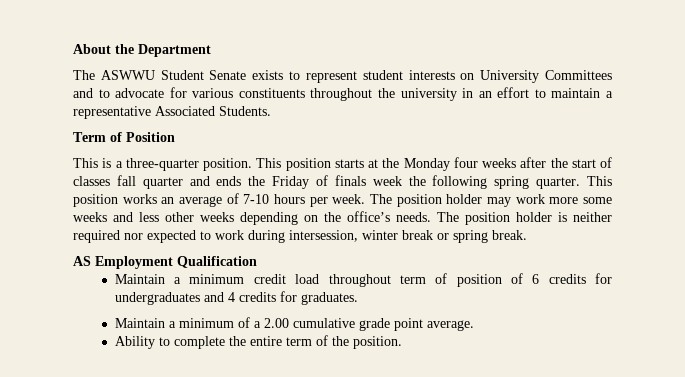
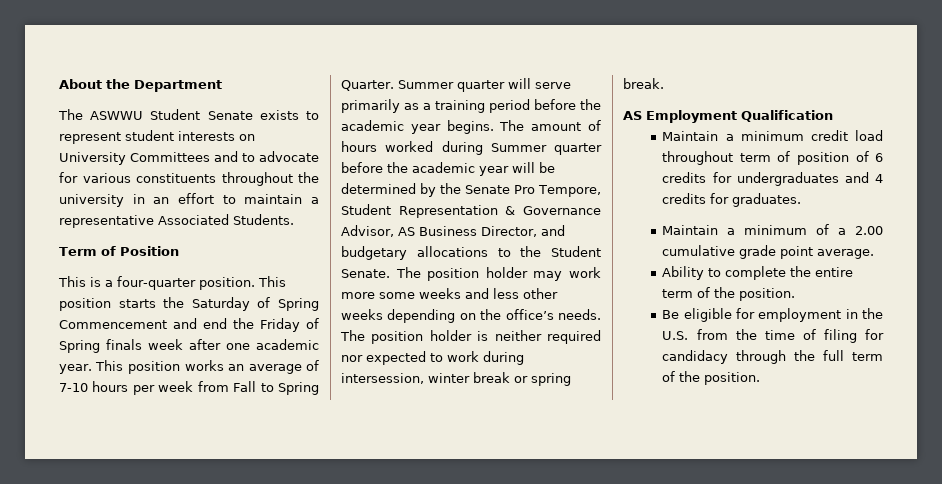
- This is a three-quarter position.
+ This is a four-quarter position.
- This position starts at the Monday four weeks after the start of classes fall quarter and ends the Friday of finals week the following spring quarter.
+ This position starts the Saturday of Spring Commencement and end the Friday of Spring finals week after one academic year.
- This position works an average of 7-10 hours per week.
+ This position works an average of 7-10 hours per week from Fall to Spring Quarter. Summer quarter will serve primarily as a training period before the academic year begins. The amount of hours worked during Summer quarter before the academic year will be determined by the Senate Pro Tempore, Student Representation & Governance Advisor, AS Business Director, and budgetary allocations to the Student Senate.
+ Be eligible for employment in the U.S. from the time of filing for candidacy through the full term of the position.

